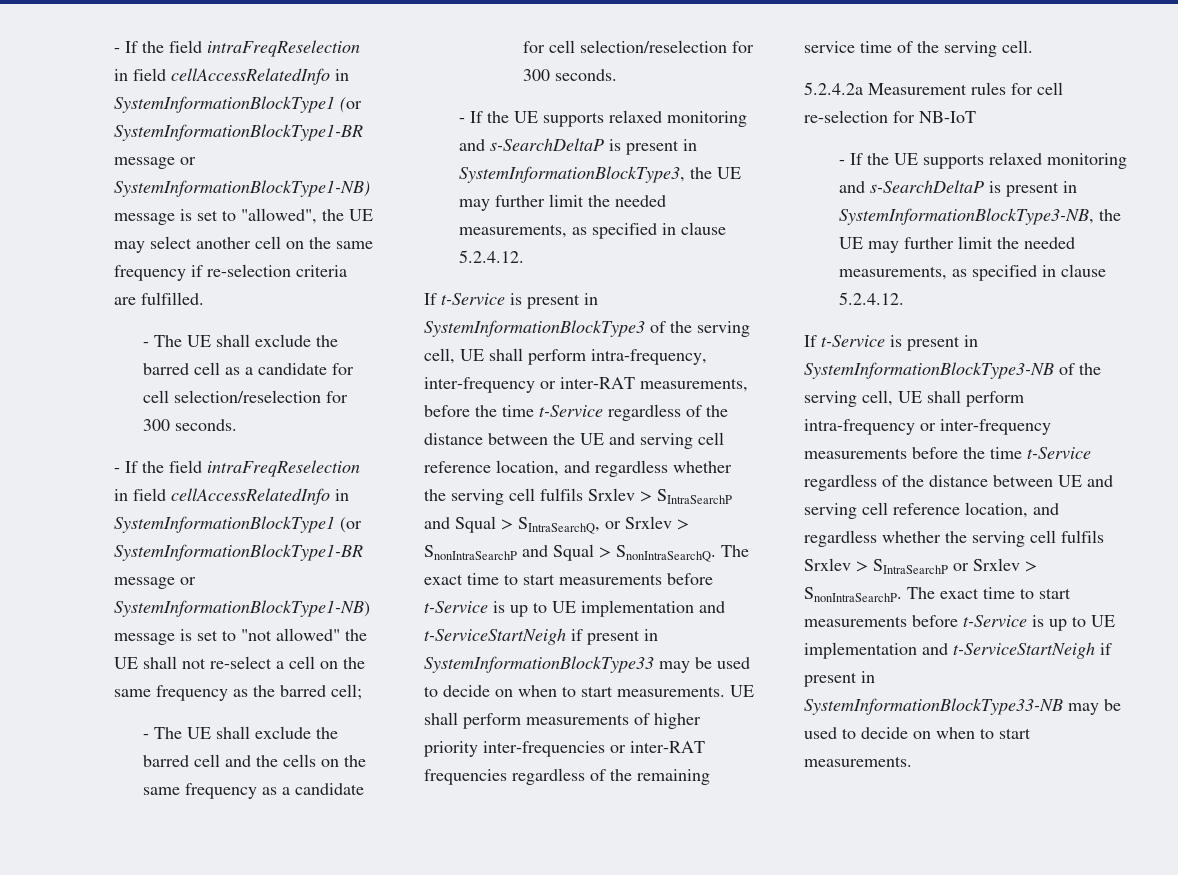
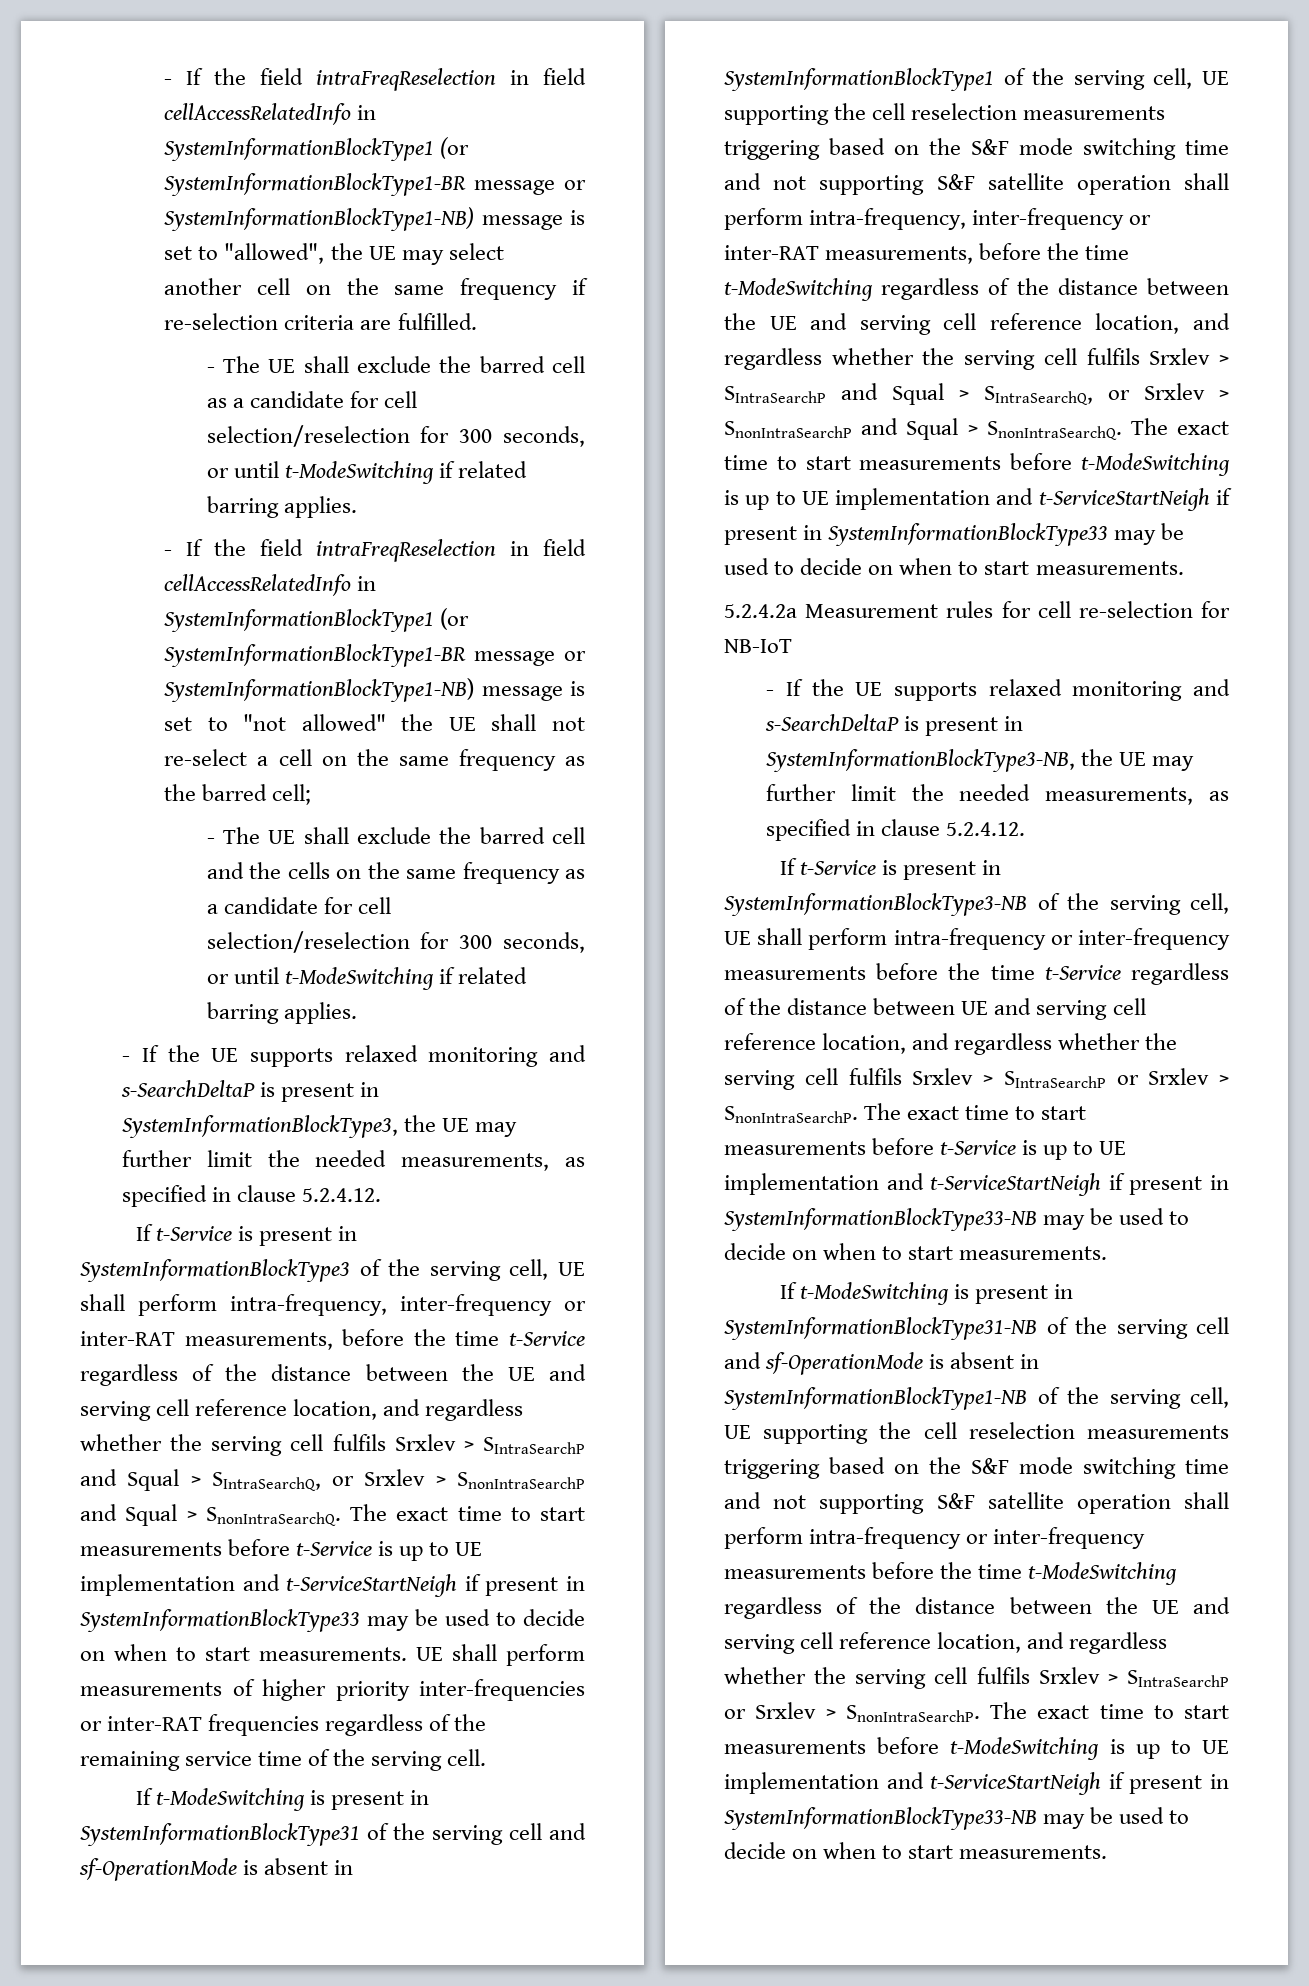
- - The UE shall exclude the barred cell as a candidate for cell selection/reselection for 300 seconds.
+ - The UE shall exclude the barred cell as a candidate for cell selection/reselection for 300 seconds, or until t-ModeSwitching if related barring applies.
- - The UE shall exclude the barred cell and the cells on the same frequency as a candidate for cell selection/reselection for 300 seconds.
+ - The UE shall exclude the barred cell and the cells on the same frequency as a candidate for cell selection/reselection for 300 seconds, or until t-ModeSwitching if related barring applies.
+ If t-ModeSwitching is present in SystemInformationBlockType31 of the serving cell and sf-OperationMode is absent in SystemInformationBlockType1 of the serving cell, UE supporting the cell reselection measurements triggering based on the S&F mode switching time and not supporting S&F satellite operation shall perform intra-frequency, inter-frequency or inter-RAT measurements, before the time t-ModeSwitching regardless of the distance between the UE and serving cell reference location, and regardless whether the serving cell fulfils Srxlev > SIntraSearchP and Squal > SIntraSearchQ, or Srxlev > SnonIntraSearchP and Squal > SnonIntraSearchQ. The exact time to start measurements before t-ModeSwitching is up to UE implementation and t-ServiceStartNeigh if present in SystemInformationBlockType33 may be used to decide on when to start measurements.
+ If t-ModeSwitching is present in SystemInformationBlockType31-NB of the serving cell and sf-OperationMode is absent in SystemInformationBlockType1-NB of the serving cell, UE supporting the cell reselection measurements triggering based on the S&F mode switching time and not supporting S&F satellite operation shall perform intra-frequency or inter-frequency measurements before the time t-ModeSwitching regardless of the distance between the UE and serving cell reference location, and regardless whether the serving cell fulfils Srxlev > SIntraSearchP or Srxlev > SnonIntraSearchP. The exact time to start measurements before t-ModeSwitching is up to UE implementation and t-ServiceStartNeigh if present in SystemInformationBlockType33-NB may be used to decide on when to start measurements.

